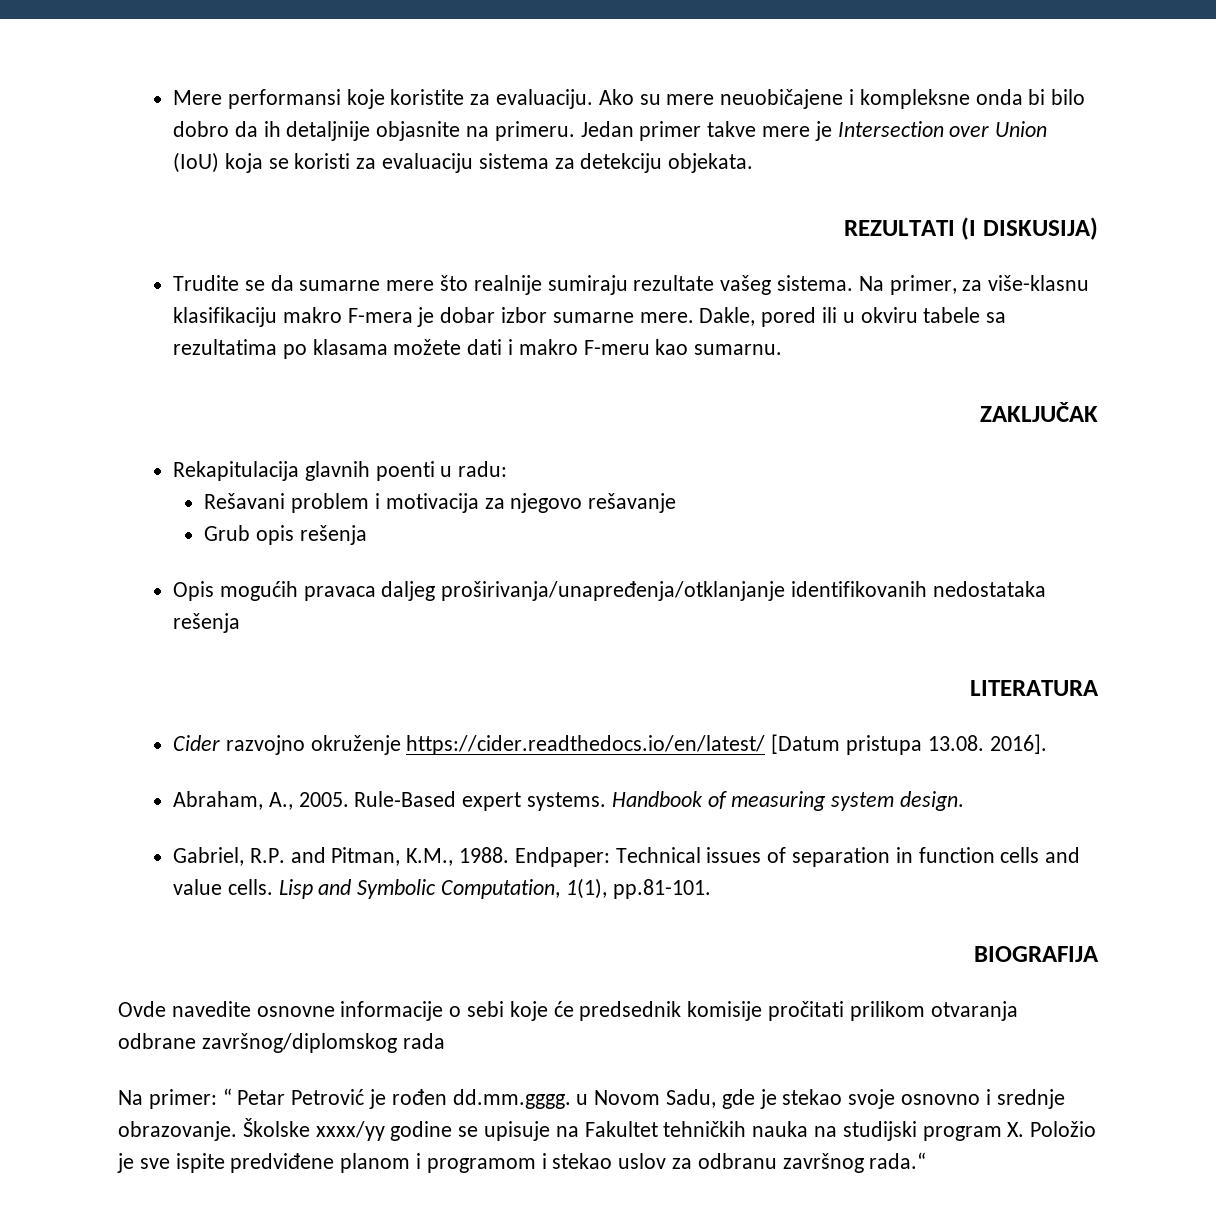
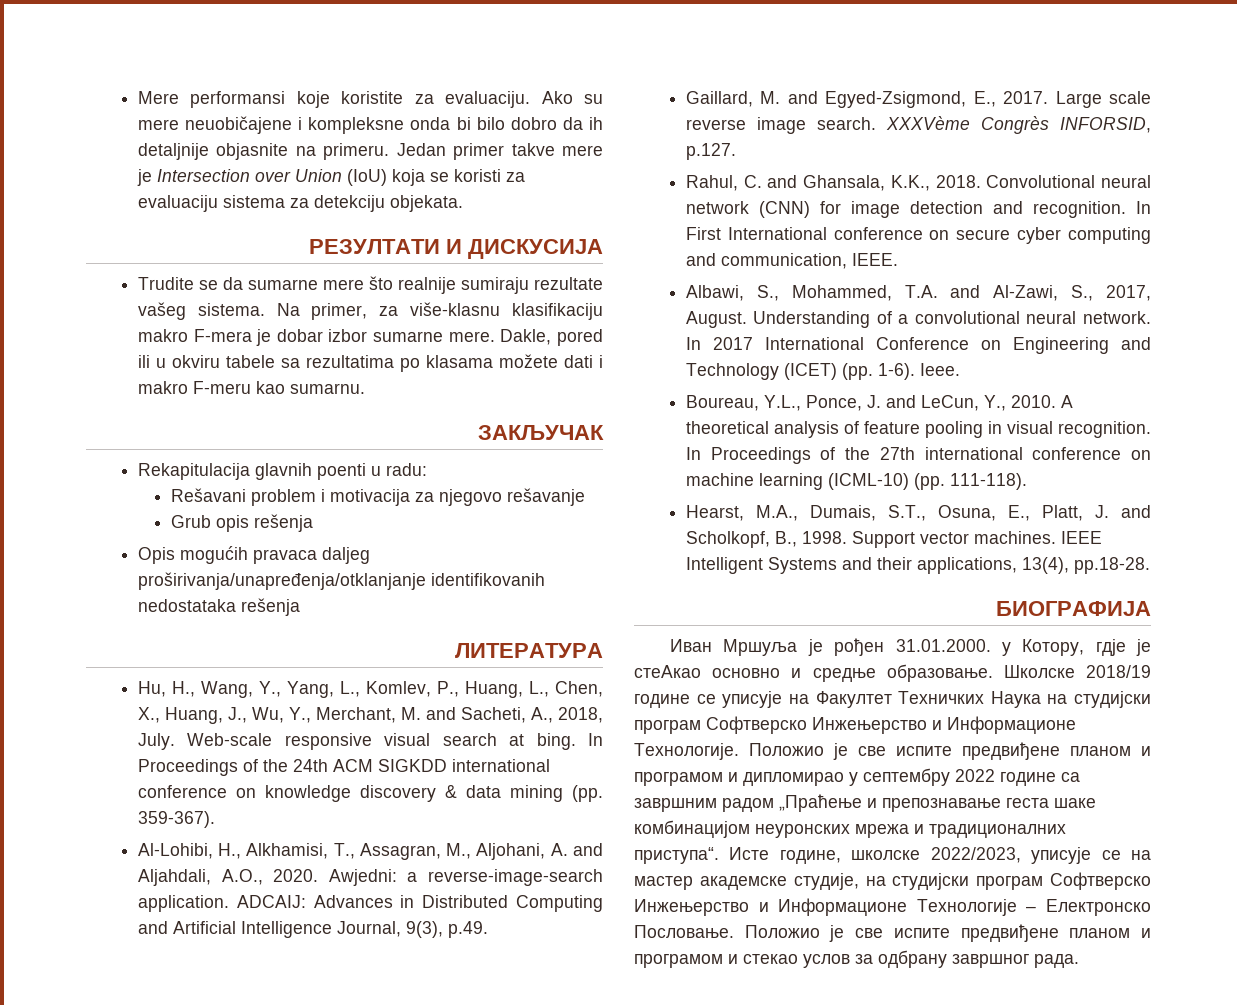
- REZULTATI (I DISKUSIJA)
+ РЕЗУЛТАТИ И ДИСКУСИЈА
- ZAKLJUČAK
+ ЗАКЉУЧАК
- LITERATURA
- Cider razvojno okruženje https://cider.readthedocs.io/en/latest/ [Datum pristupa 13.08. 2016].
- Abraham, A., 2005. Rule‐Based expert systems. Handbook of measuring system design.
- Gabriel, R.P. and Pitman, K.M., 1988. Endpaper: Technical issues of separation in function cells and value cells. Lisp and Symbolic Computation, 1(1), pp.81-101.
- BIOGRAFIJA
- Ovde navedite osnovne informacije o sebi koje će predsednik komisije pročitati prilikom otvaranja odbrane završnog/diplomskog rada
- Na primer: “ Petar Petrović je rođen dd.mm.gggg. u Novom Sadu, gde je stekao svoje osnovno i srednje obrazovanje. Školske xxxx/yy godine se upisuje na Fakultet tehničkih nauka na studijski program X. Položio je sve ispite predviđene planom i programom i stekao uslov za odbranu završnog rada.“
+ ЛИТЕРАТУРА
+ Hu, H., Wang, Y., Yang, L., Komlev, P., Huang, L., Chen, X., Huang, J., Wu, Y., Merchant, M. and Sacheti, A., 2018, July. Web-scale responsive visual search at bing. In Proceedings of the 24th ACM SIGKDD international conference on knowledge discovery & data mining (pp. 359-367).
+ Al-Lohibi, H., Alkhamisi, T., Assagran, M., Aljohani, A. and Aljahdali, A.O., 2020. Awjedni: a reverse-image-search application. ADCAIJ: Advances in Distributed Computing and Artificial Intelligence Journal, 9(3), p.49.
+ Gaillard, M. and Egyed-Zsigmond, E., 2017. Large scale reverse image search. XXXVème Congrès INFORSID, p.127.
+ Rahul, C. and Ghansala, K.K., 2018. Convolutional neural network (CNN) for image detection and recognition. In First International conference on secure cyber computing and communication, IEEE.
+ Albawi, S., Mohammed, T.A. and Al-Zawi, S., 2017, August. Understanding of a convolutional neural network. In 2017 International Conference on Engineering and Technology (ICET) (pp. 1-6). Ieee.
+ Boureau, Y.L., Ponce, J. and LeCun, Y., 2010. A theoretical analysis of feature pooling in visual recognition. In Proceedings of the 27th international conference on machine learning (ICML-10) (pp. 111-118).
+ Hearst, M.A., Dumais, S.T., Osuna, E., Platt, J. and Scholkopf, B., 1998. Support vector machines. IEEE Intelligent Systems and their applications, 13(4), pp.18-28.
+ БИОГРАФИЈА
+ Иван Мршуља је рођен 31.01.2000. у Котору, гдје је стеАкао основно и средње образовање. Школске 2018/19 године се уписује на Факултет Техничких Наука на студијски програм Софтверско Инжењерство и Информационе Технологије. Положио је све испите предвиђене планом и програмом и дипломирао у септембру 2022 године са завршним радом „Праћење и препознавање геста шаке комбинацијом неуронских мрежа и традиционалних приступа“. Исте године, школске 2022/2023, уписује се на мастер академске студије, на студијски програм Софтверско Инжењерство и Информационе Технологије – Електронско Пословање. Положио је све испите предвиђене планом и програмом и стекао услов за одбрану завршног рада.

